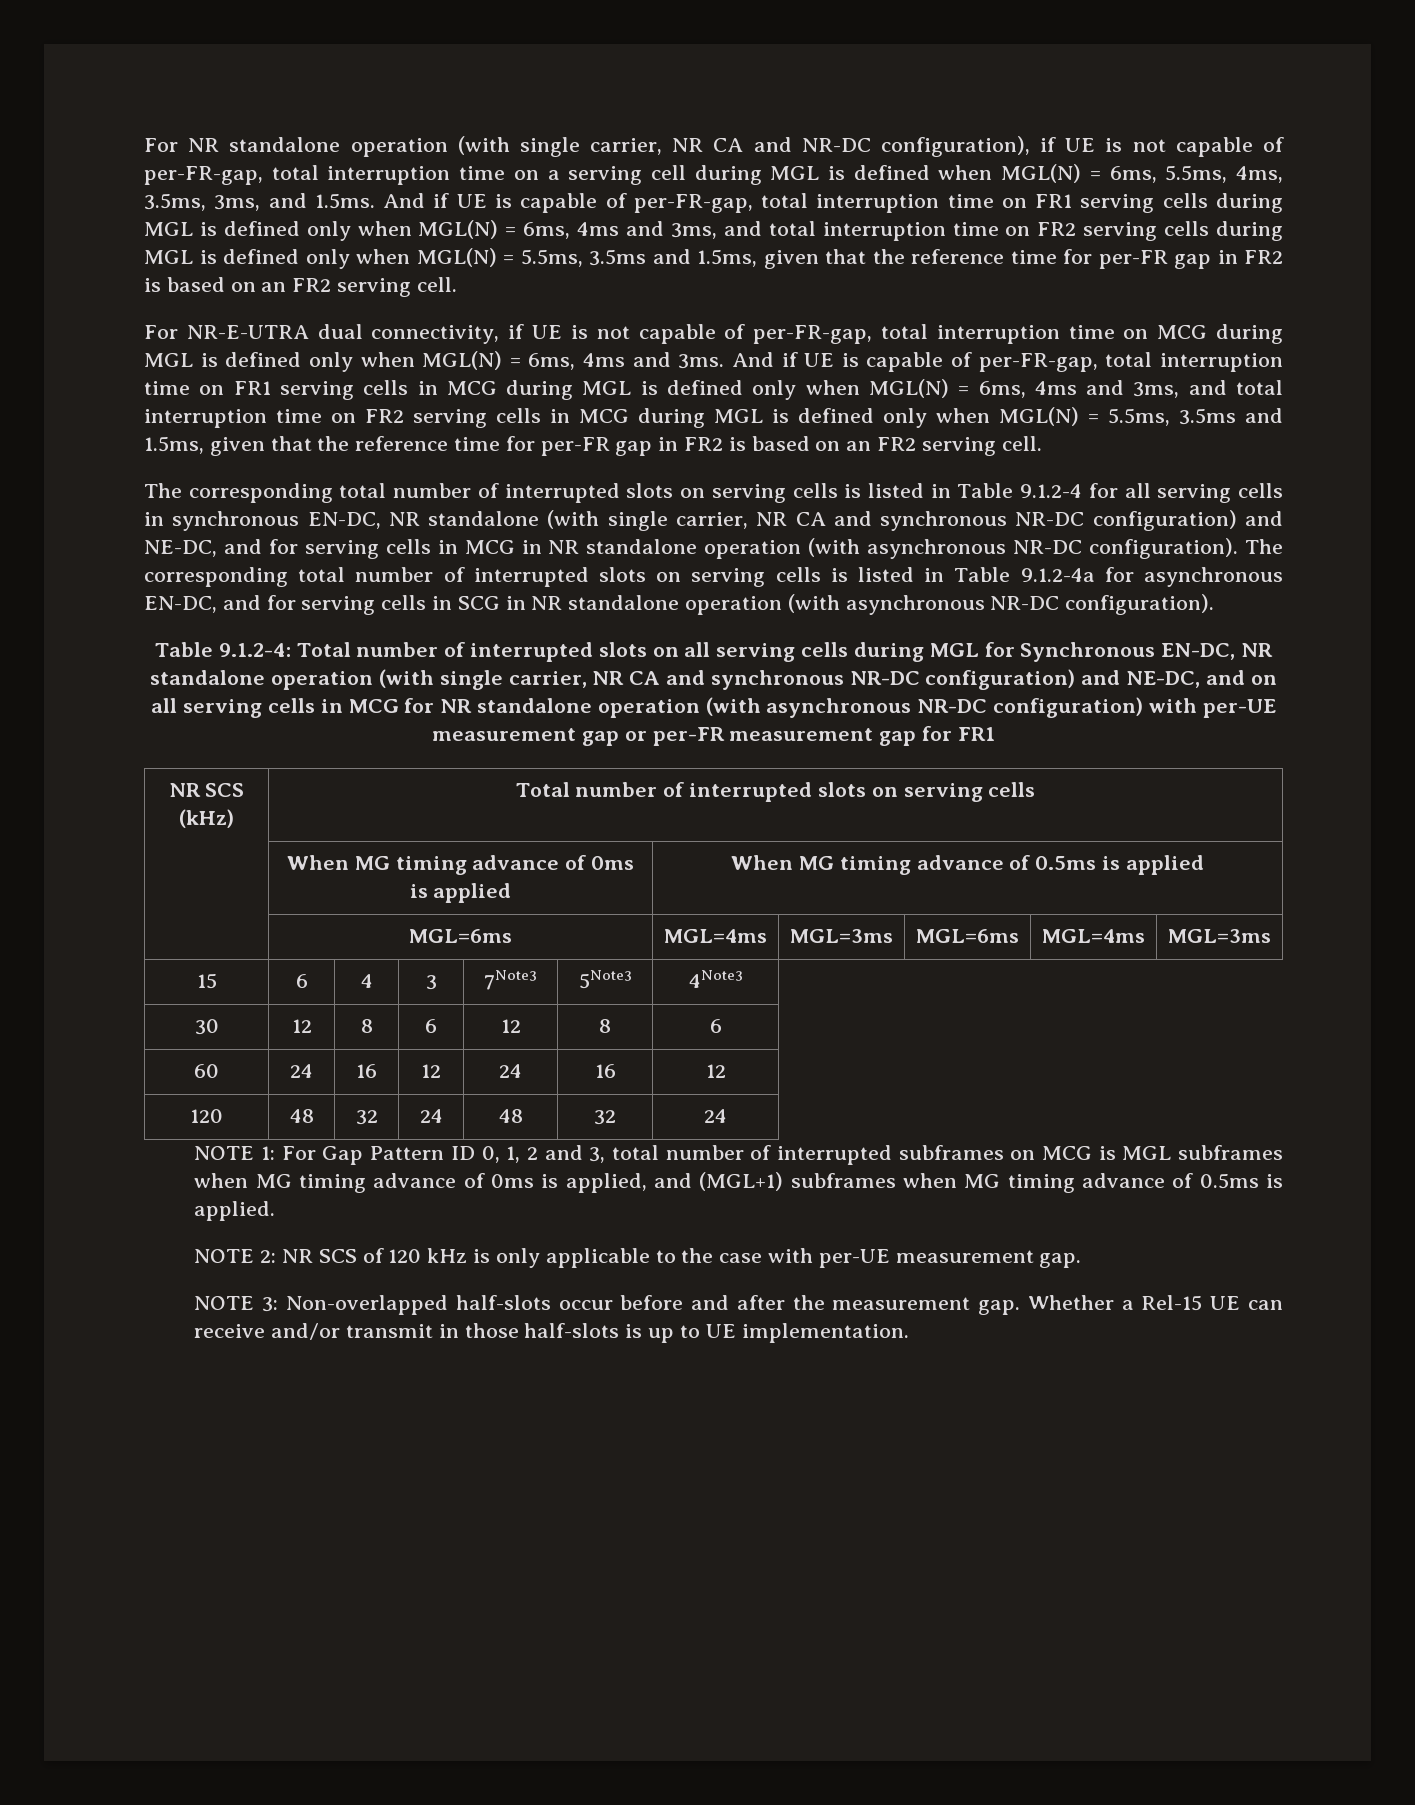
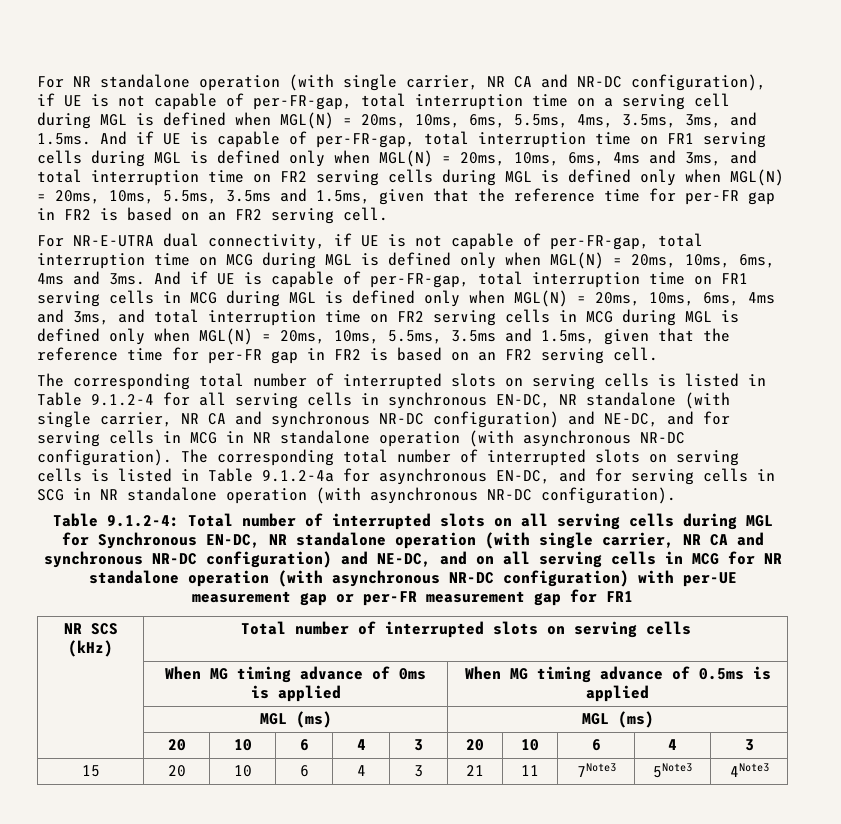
- For NR standalone operation (with single carrier, NR CA and NR-DC configuration), if UE is not capable of per-FR-gap, total interruption time on a serving cell during MGL is defined when MGL(N) = 6ms, 5.5ms, 4ms, 3.5ms, 3ms, and 1.5ms. And if UE is capable of per-FR-gap, total interruption time on FR1 serving cells during MGL is defined only when MGL(N) = 6ms, 4ms and 3ms, and total interruption time on FR2 serving cells during MGL is defined only when MGL(N) = 5.5ms, 3.5ms and 1.5ms, given that the reference time for per-FR gap in FR2 is based on an FR2 serving cell.
+ For NR standalone operation (with single carrier, NR CA and NR-DC configuration), if UE is not capable of per-FR-gap, total interruption time on a serving cell during MGL is defined when MGL(N) = 20ms, 10ms, 6ms, 5.5ms, 4ms, 3.5ms, 3ms, and 1.5ms. And if UE is capable of per-FR-gap, total interruption time on FR1 serving cells during MGL is defined only when MGL(N) = 20ms, 10ms, 6ms, 4ms and 3ms, and total interruption time on FR2 serving cells during MGL is defined only when MGL(N) = 20ms, 10ms, 5.5ms, 3.5ms and 1.5ms, given that the reference time for per-FR gap in FR2 is based on an FR2 serving cell.
- For NR-E-UTRA dual connectivity, if UE is not capable of per-FR-gap, total interruption time on MCG during MGL is defined only when MGL(N) = 6ms, 4ms and 3ms.
+ For NR-E-UTRA dual connectivity, if UE is not capable of per-FR-gap, total interruption time on MCG during MGL is defined only when MGL(N) = 20ms, 10ms, 6ms, 4ms and 3ms.
- And if UE is capable of per-FR-gap, total interruption time on FR1 serving cells in MCG during MGL is defined only when MGL(N) = 6ms, 4ms and 3ms, and total interruption time on FR2 serving cells in MCG during MGL is defined only when MGL(N) = 5.5ms, 3.5ms and 1.5ms, given that the reference time for per-FR gap in FR2 is based on an FR2 serving cell.
+ And if UE is capable of per-FR-gap, total interruption time on FR1 serving cells in MCG during MGL is defined only when MGL(N) = 20ms, 10ms, 6ms, 4ms and 3ms, and total interruption time on FR2 serving cells in MCG during MGL is defined only when MGL(N) = 20ms, 10ms, 5.5ms, 3.5ms and 1.5ms, given that the reference time for per-FR gap in FR2 is based on an FR2 serving cell.
- | MGL=6ms | MGL=4ms | MGL=3ms | MGL=6ms | MGL=4ms | MGL=3ms
- 15 | 6 | 4 | 3 | 7Note3 | 5Note3 | 4Note3
- 30 | 12 | 8 | 6 | 12 | 8 | 6
- 60 | 24 | 16 | 12 | 24 | 16 | 12
- 120 | 48 | 32 | 24 | 48 | 32 | 24
- NOTE 1: For Gap Pattern ID 0, 1, 2 and 3, total number of interrupted subframes on MCG is MGL subframes when MG timing advance of 0ms is applied, and (MGL+1) subframes when MG timing advance of 0.5ms is applied.
- NOTE 2: NR SCS of 120 kHz is only applicable to the case with per-UE measurement gap.
- NOTE 3: Non-overlapped half-slots occur before and after the measurement gap. Whether a Rel-15 UE can receive and/or transmit in those half-slots is up to UE implementation.
+ | MGL (ms) | MGL (ms)
+ | 20 | 10 | 6 | 4 | 3 | 20 | 10 | 6 | 4 | 3
+ 15 | 20 | 10 | 6 | 4 | 3 | 21 | 11 | 7Note3 | 5Note3 | 4Note3

